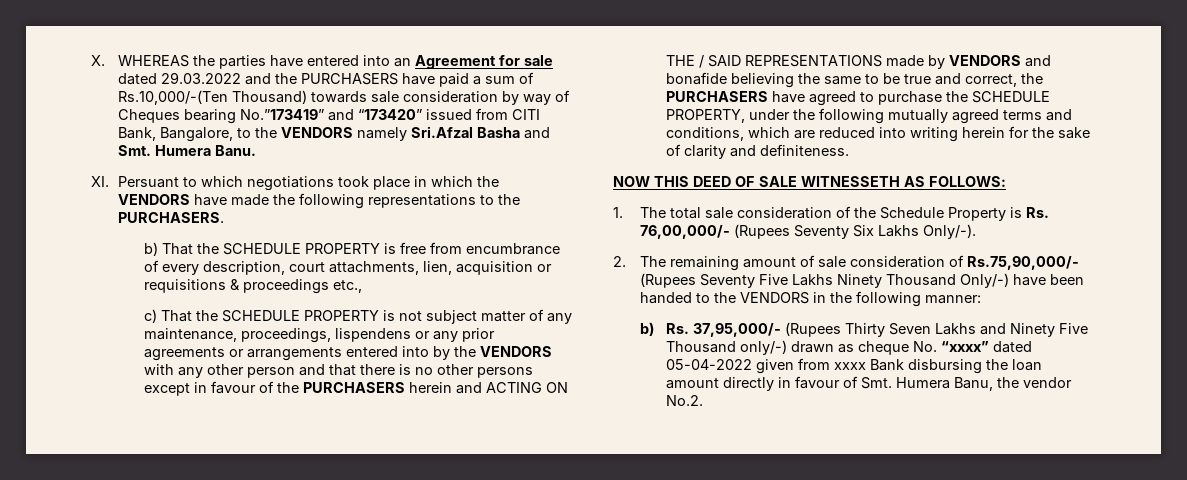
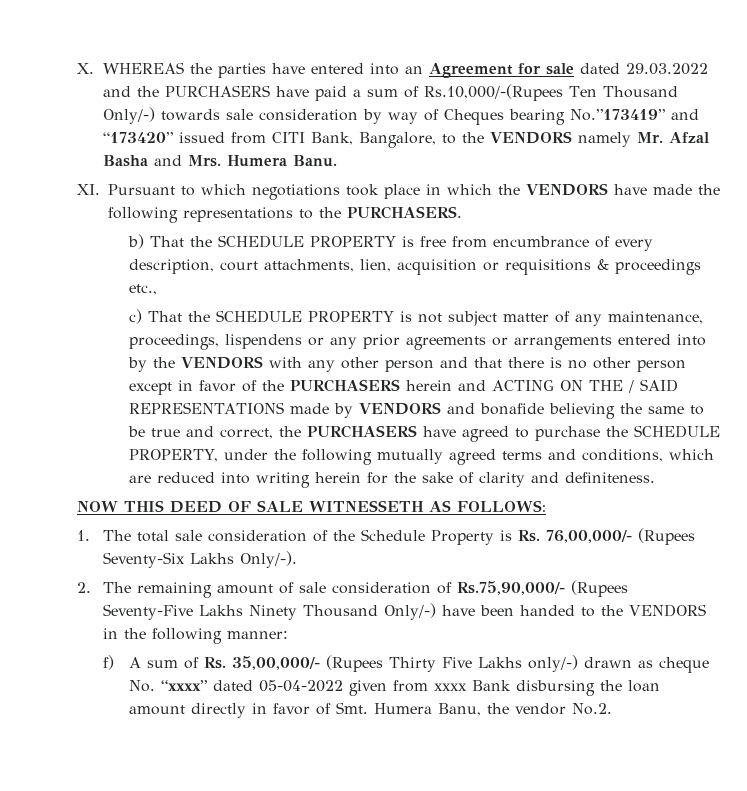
- X. WHEREAS the parties have entered into an Agreement for sale dated 29.03.2022 and the PURCHASERS have paid a sum of Rs.10,000/-(Ten Thousand) towards sale consideration by way of Cheques bearing No.”173419” and “173420” issued from CITI Bank, Bangalore, to the VENDORS namely Sri.Afzal Basha and Smt. Humera Banu.
+ X. WHEREAS the parties have entered into an Agreement for sale dated 29.03.2022 and the PURCHASERS have paid a sum of Rs.10,000/-(Rupees Ten Thousand Only/-) towards sale consideration by way of Cheques bearing No.”173419” and “173420” issued from CITI Bank, Bangalore, to the VENDORS namely Mr. Afzal Basha and Mrs. Humera Banu.
- XI. Persuant to which negotiations took place in which the VENDORS have made the following representations to the PURCHASERS.
+ XI. Pursuant to which negotiations took place in which the VENDORS have made the following representations to the PURCHASERS.
- c) That the SCHEDULE PROPERTY is not subject matter of any maintenance, proceedings, lispendens or any prior agreements or arrangements entered into by the VENDORS with any other person and that there is no other persons except in favour of the PURCHASERS herein and ACTING ON THE / SAID REPRESENTATIONS made by VENDORS and bonafide believing the same to be true and correct, the PURCHASERS have agreed to purchase the SCHEDULE PROPERTY, under the following mutually agreed terms and conditions, which are reduced into writing herein for the sake of clarity and definiteness.
+ c) That the SCHEDULE PROPERTY is not subject matter of any maintenance, proceedings, lispendens or any prior agreements or arrangements entered into by the VENDORS with any other person and that there is no other person except in favor of the PURCHASERS herein and ACTING ON THE / SAID REPRESENTATIONS made by VENDORS and bonafide believing the same to be true and correct, the PURCHASERS have agreed to purchase the SCHEDULE PROPERTY, under the following mutually agreed terms and conditions, which are reduced into writing herein for the sake of clarity and definiteness.
- 1. The total sale consideration of the Schedule Property is Rs. 76,00,000/- (Rupees Seventy Six Lakhs Only/-).
+ 1. The total sale consideration of the Schedule Property is Rs. 76,00,000/- (Rupees Seventy-Six Lakhs Only/-).
- 2. The remaining amount of sale consideration of Rs.75,90,000/- (Rupees Seventy Five Lakhs Ninety Thousand Only/-) have been handed to the VENDORS in the following manner:
+ 2. The remaining amount of sale consideration of Rs.75,90,000/- (Rupees Seventy-Five Lakhs Ninety Thousand Only/-) have been handed to the VENDORS in the following manner:
- b) Rs. 37,95,000/- (Rupees Thirty Seven Lakhs and Ninety Five Thousand only/-) drawn as cheque No. “xxxx” dated 05-04-2022 given from xxxx Bank disbursing the loan amount directly in favour of Smt. Humera Banu, the vendor No.2.
+ f) A sum of Rs. 35,00,000/- (Rupees Thirty Five Lakhs only/-) drawn as cheque No. “xxxx” dated 05-04-2022 given from xxxx Bank disbursing the loan amount directly in favor of Smt. Humera Banu, the vendor No.2.

